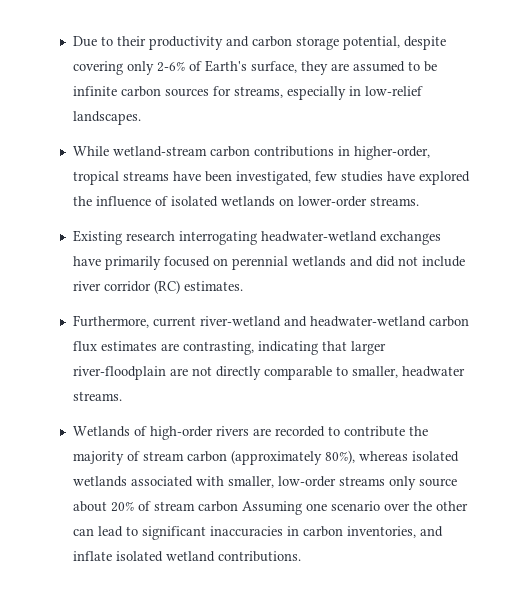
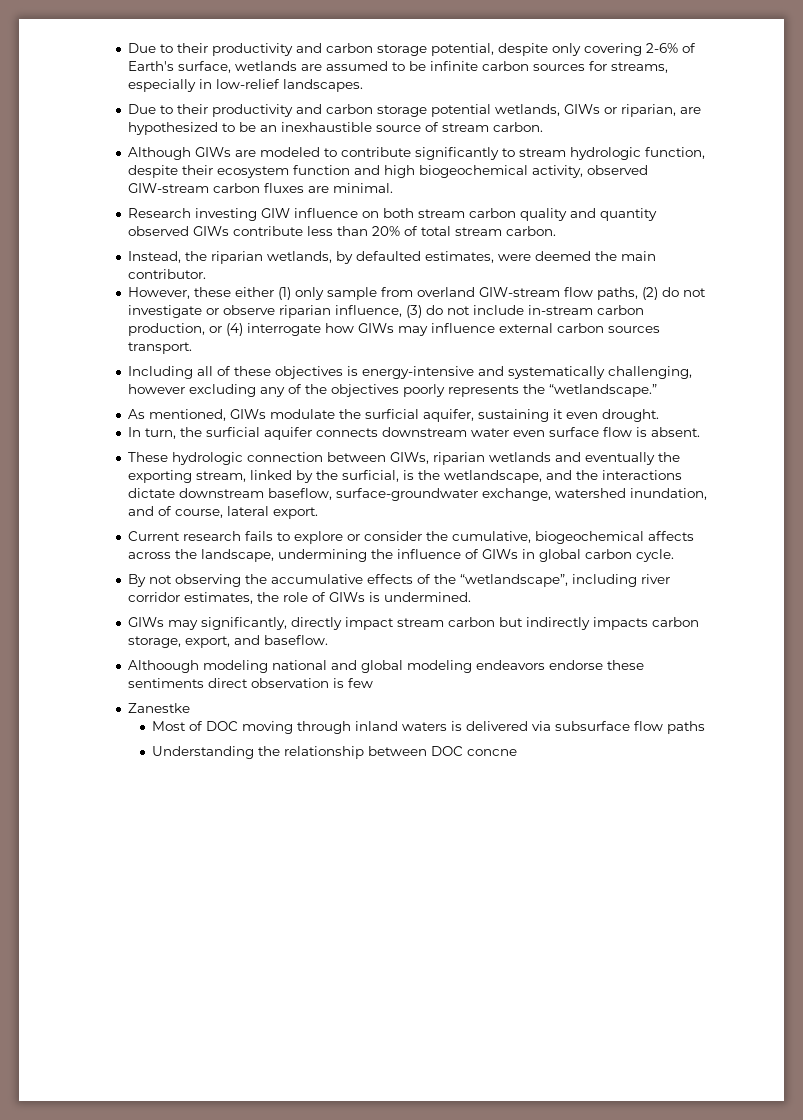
- Due to their productivity and carbon storage potential, despite covering only 2-6% of Earth's surface, they are assumed to be infinite carbon sources for streams, especially in low-relief landscapes.
+ Due to their productivity and carbon storage potential, despite only covering 2-6% of Earth's surface, wetlands are assumed to be infinite carbon sources for streams, especially in low-relief landscapes.
- While wetland-stream carbon contributions in higher-order, tropical streams have been investigated, few studies have explored the influence of isolated wetlands on lower-order streams.
- Existing research interrogating headwater-wetland exchanges have primarily focused on perennial wetlands and did not include river corridor (RC) estimates.
- Furthermore, current river-wetland and headwater-wetland carbon flux estimates are contrasting, indicating that larger river-floodplain are not directly comparable to smaller, headwater streams.
- Wetlands of high-order rivers are recorded to contribute the majority of stream carbon (approximately 80%), whereas isolated wetlands associated with smaller, low-order streams only source about 20% of stream carbon Assuming one scenario over the other can lead to significant inaccuracies in carbon inventories, and inflate isolated wetland contributions.
+ Due to their productivity and carbon storage potential wetlands, GIWs or riparian, are hypothesized to be an inexhaustible source of stream carbon.
+ Although GIWs are modeled to contribute significantly to stream hydrologic function, despite their ecosystem function and high biogeochemical activity, observed GIW-stream carbon fluxes are minimal.
+ Research investing GIW influence on both stream carbon quality and quantity observed GIWs contribute less than 20% of total stream carbon.
+ Instead, the riparian wetlands, by defaulted estimates, were deemed the main contributor.
+ However, these either (1) only sample from overland GIW-stream flow paths, (2) do not investigate or observe riparian influence, (3) do not include in-stream carbon production, or (4) interrogate how GIWs may influence external carbon sources transport.
+ Including all of these objectives is energy-intensive and systematically challenging, however excluding any of the objectives poorly represents the “wetlandscape.”
+ As mentioned, GIWs modulate the surficial aquifer, sustaining it even drought.
+ In turn, the surficial aquifer connects downstream water even surface flow is absent.
+ These hydrologic connection between GIWs, riparian wetlands and eventually the exporting stream, linked by the surficial, is the wetlandscape, and the interactions dictate downstream baseflow, surface-groundwater exchange, watershed inundation, and of course, lateral export.
+ Current research fails to explore or consider the cumulative, biogeochemical affects across the landscape, undermining the influence of GIWs in global carbon cycle.
+ By not observing the accumulative effects of the “wetlandscape”, including river corridor estimates, the role of GIWs is undermined.
+ GIWs may significantly, directly impact stream carbon but indirectly impacts carbon storage, export, and baseflow.
+ Althoough modeling national and global modeling endeavors endorse these sentiments direct observation is few
+ Zanestke
+ Most of DOC moving through inland waters is delivered via subsurface flow paths
+ Understanding the relationship between DOC concne

